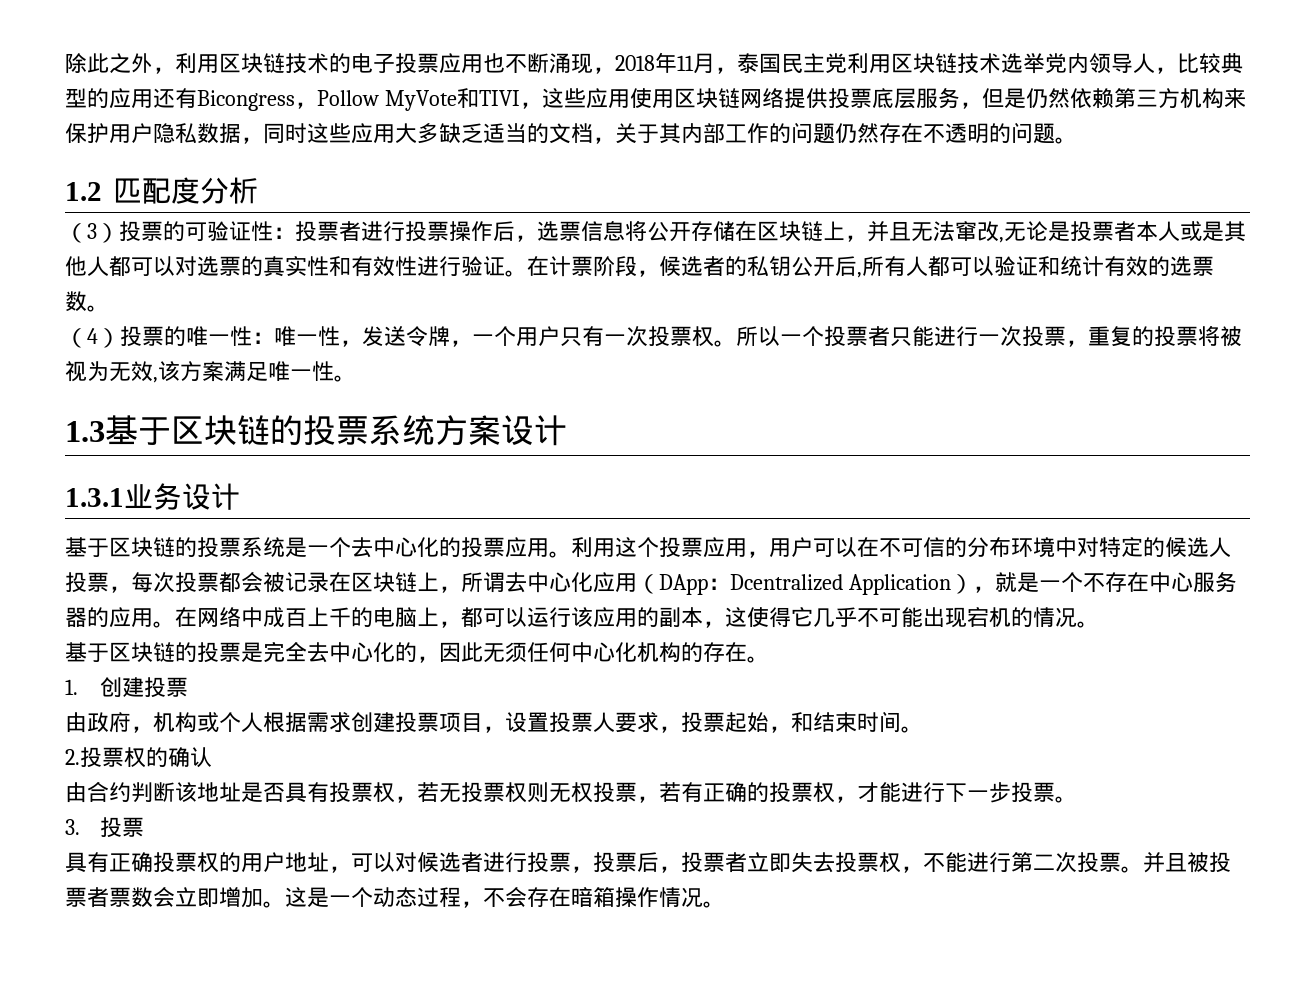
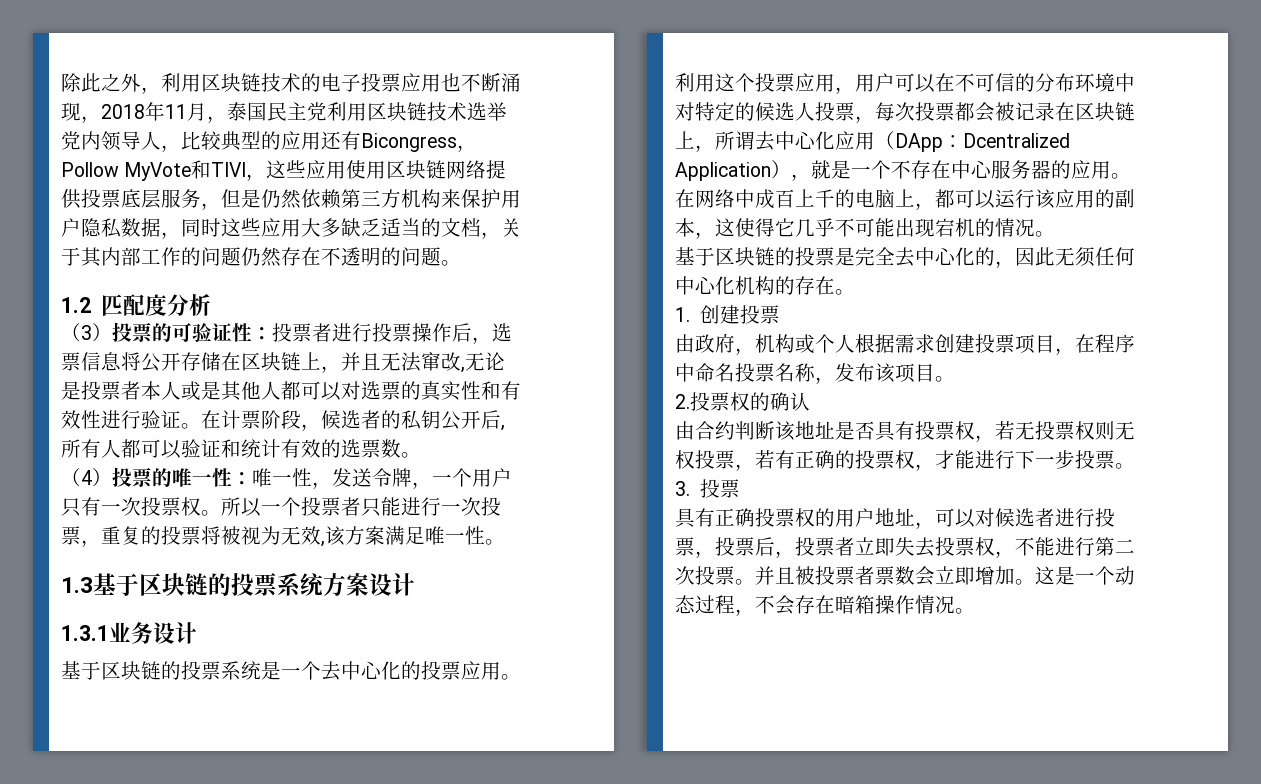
- 由政府，机构或个人根据需求创建投票项目，设置投票人要求，投票起始，和结束时间。
+ 由政府，机构或个人根据需求创建投票项目，在程序中命名投票名称，发布该项目。

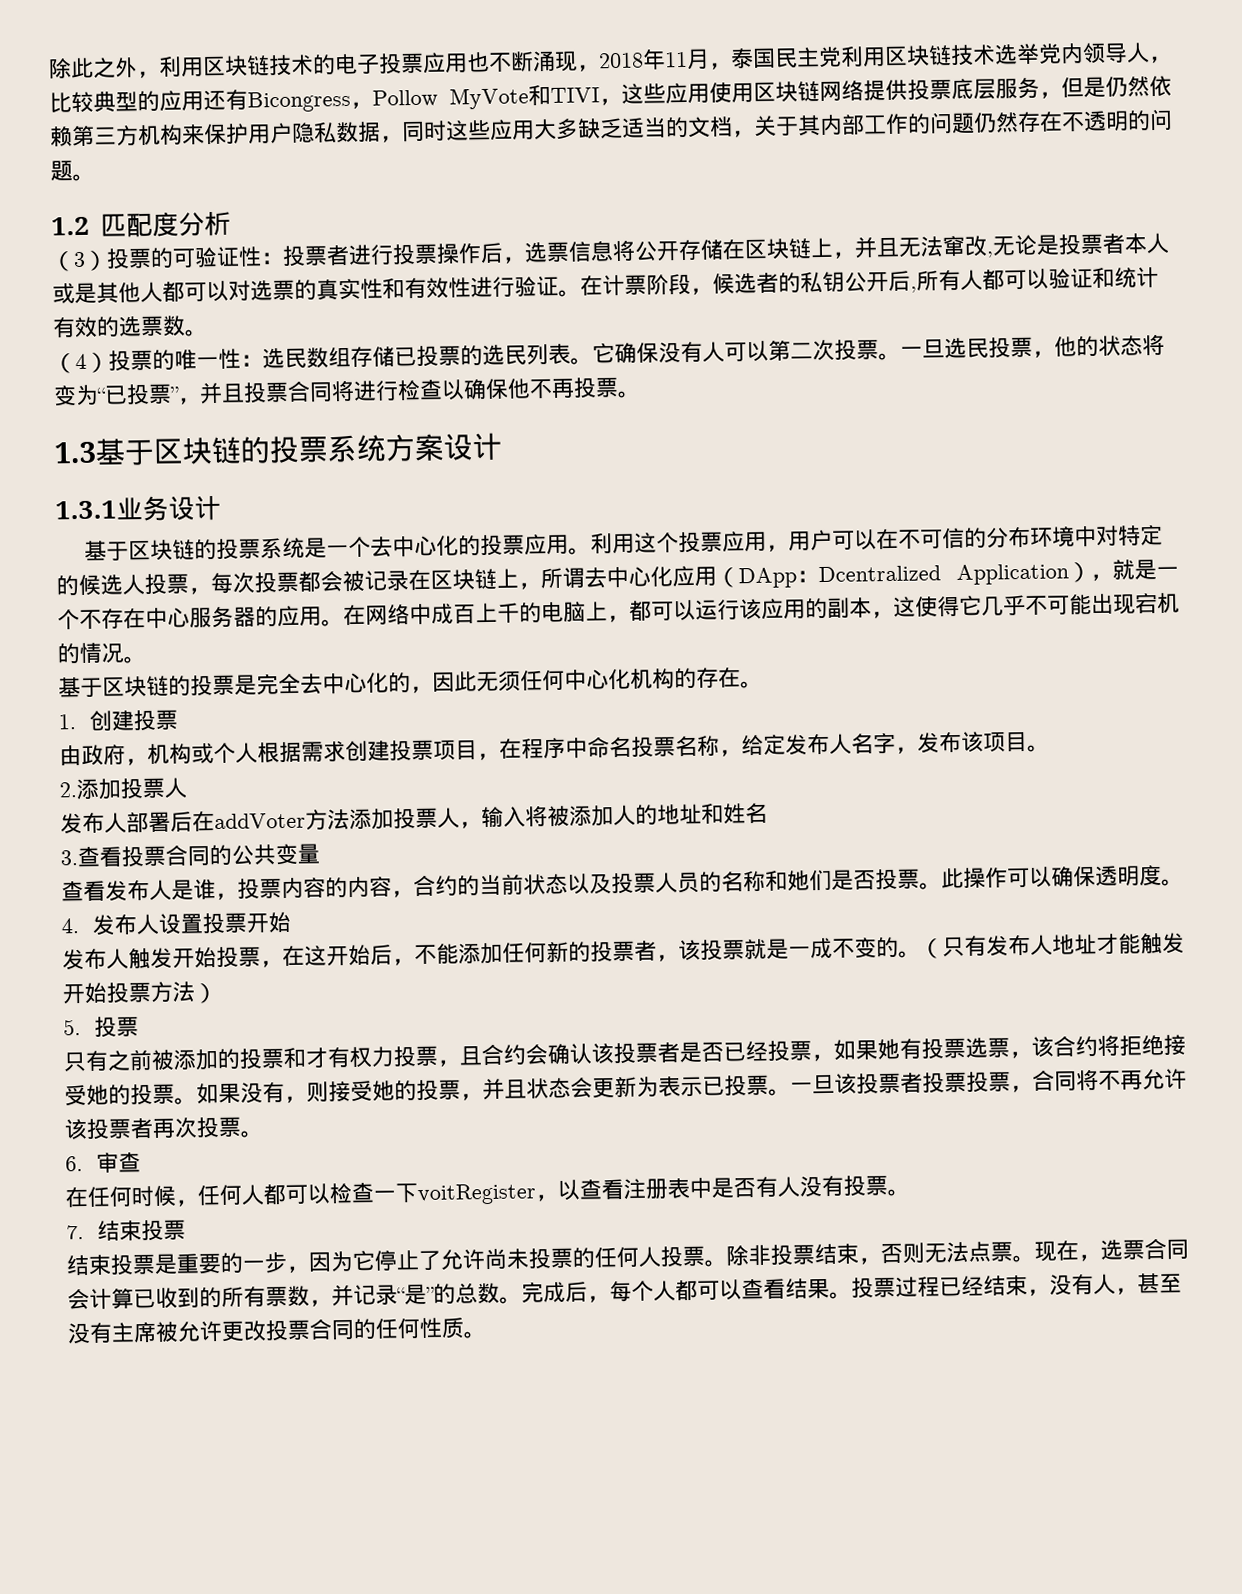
- （4）投票的唯一性：唯一性，发送令牌，一个用户只有一次投票权。所以一个投票者只能进行一次投票，重复的投票将被视为无效,该方案满足唯一性。
+ （4）投票的唯一性：选民数组存储已投票的选民列表。它确保没有人可以第二次投票。一旦选民投票，他的状态将变为“已投票”，并且投票合同将进行检查以确保他不再投票。
- 由政府，机构或个人根据需求创建投票项目，在程序中命名投票名称，发布该项目。
+ 由政府，机构或个人根据需求创建投票项目，在程序中命名投票名称，给定发布人名字，发布该项目。
- 2.投票权的确认
- 由合约判断该地址是否具有投票权，若无投票权则无权投票，若有正确的投票权，才能进行下一步投票。
- 3.投票
- 具有正确投票权的用户地址，可以对候选者进行投票，投票后，投票者立即失去投票权，不能进行第二次投票。并且被投票者票数会立即增加。这是一个动态过程，不会存在暗箱操作情况。
+ 2.添加投票人
+ 发布人部署后在addVoter方法添加投票人，输入将被添加人的地址和姓名
+ 3.查看投票合同的公共变量
+ 查看发布人是谁，投票内容的内容，合约的当前状态以及投票人员的名称和她们是否投票。此操作可以确保透明度。
+ 4.发布人设置投票开始
+ 发布人触发开始投票，在这开始后，不能添加任何新的投票者，该投票就是一成不变的。（只有发布人地址才能触发开始投票方法）
+ 5.投票
+ 只有之前被添加的投票和才有权力投票，且合约会确认该投票者是否已经投票，如果她有投票选票，该合约将拒绝接受她的投票。如果没有，则接受她的投票，并且状态会更新为表示已投票。一旦该投票者投票投票，合同将不再允许该投票者再次投票。
+ 6.审查
+ 在任何时候，任何人都可以检查一下voitRegister，以查看注册表中是否有人没有投票。
+ 7.结束投票
+ 结束投票是重要的一步，因为它停止了允许尚未投票的任何人投票。除非投票结束，否则无法点票。现在，选票合同会计算已收到的所有票数，并记录“是”的总数。完成后，每个人都可以查看结果。投票过程已经结束，没有人，甚至没有主席被允许更改投票合同的任何性质。

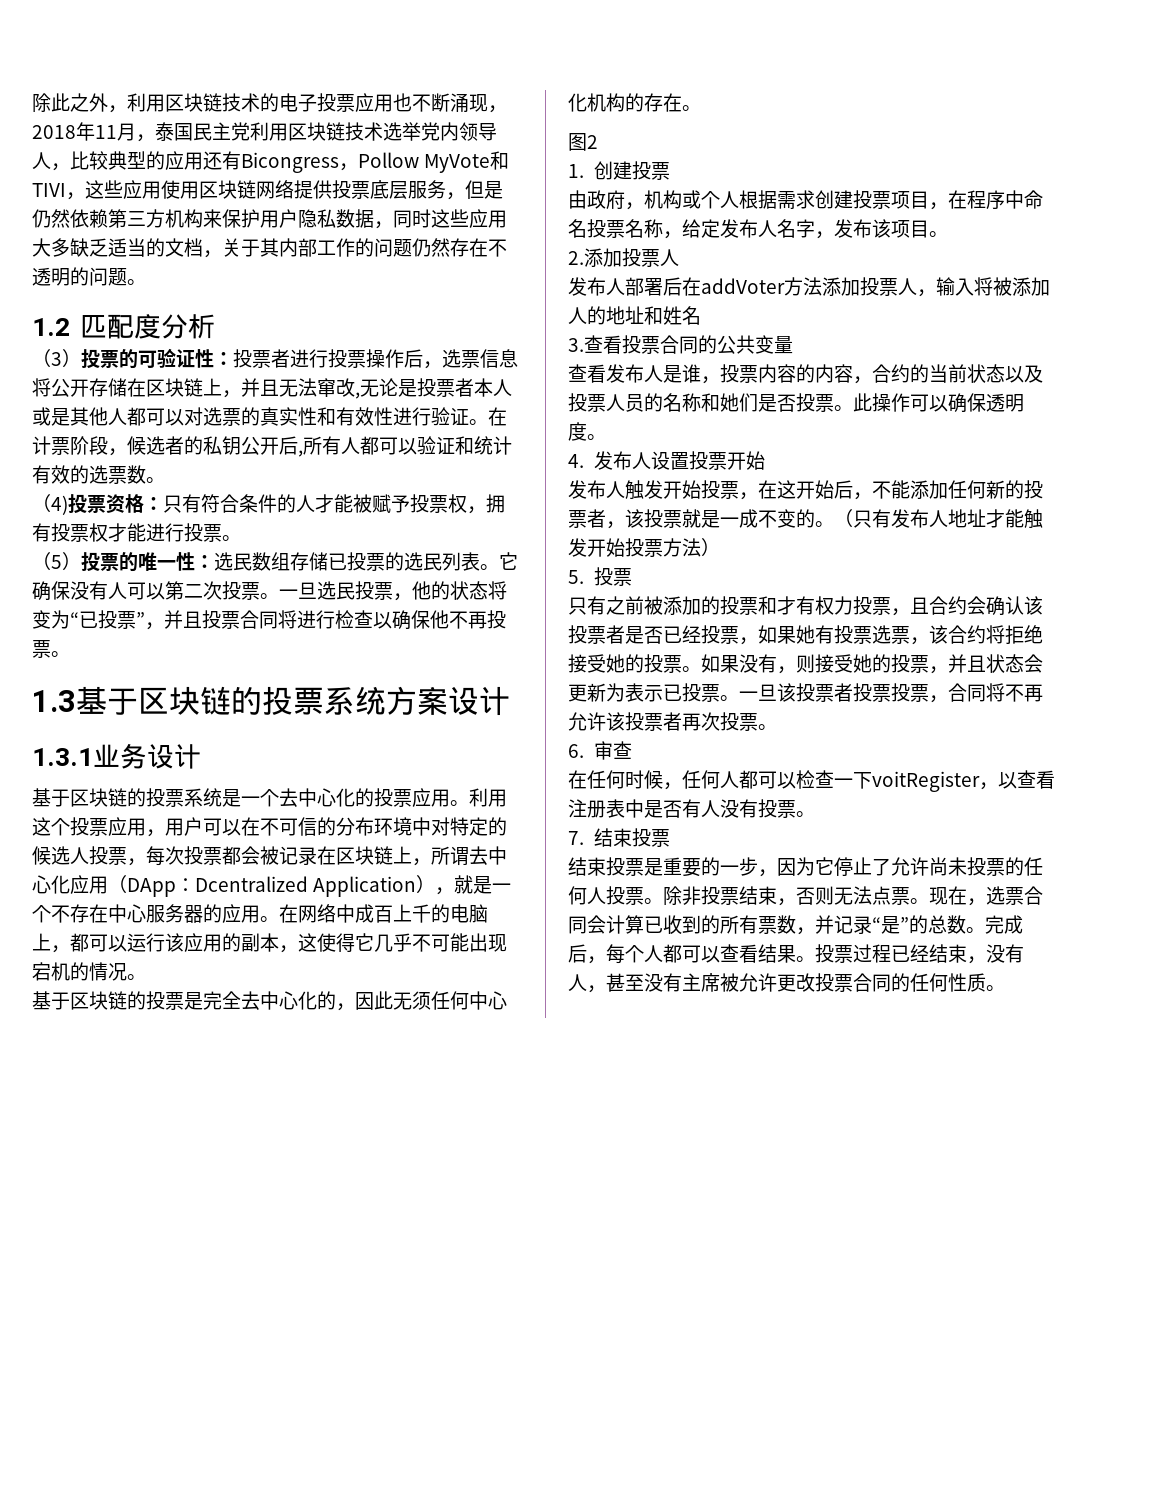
- （4）投票的唯一性：选民数组存储已投票的选民列表。
+ （4)投票资格：只有符合条件的人才能被赋予投票权，拥有投票权才能进行投票。
+ （5）投票的唯一性：选民数组存储已投票的选民列表。
+ 图2

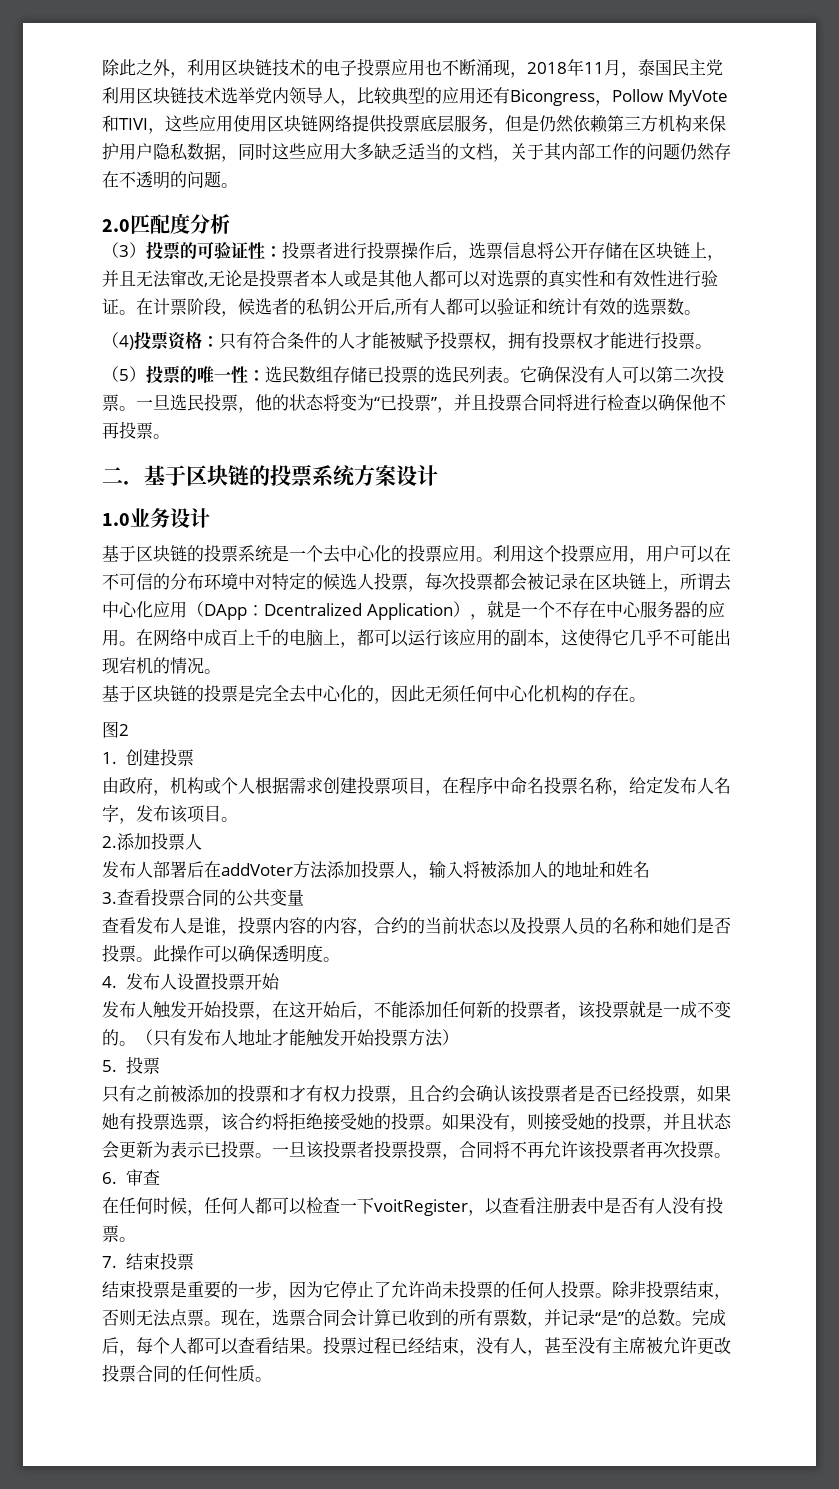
- 1.2匹配度分析
+ 2.0匹配度分析
- 1.3基于区块链的投票系统方案设计
+ 二．基于区块链的投票系统方案设计
- 1.3.1业务设计
+ 1.0业务设计

